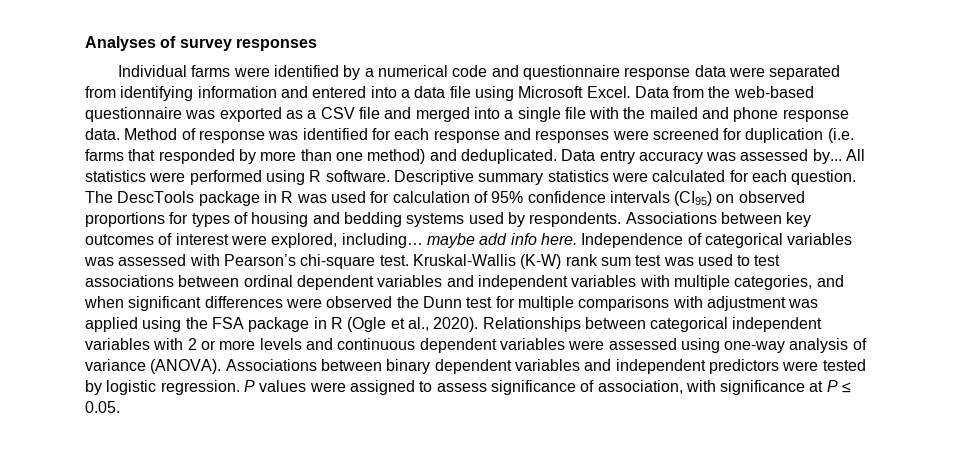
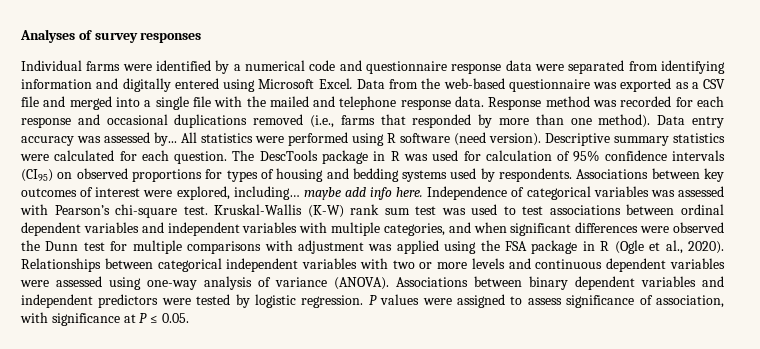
- Individual farms were identified by a numerical code and questionnaire response data were separated from identifying information and entered into a data file using Microsoft Excel.
+ Individual farms were identified by a numerical code and questionnaire response data were separated from identifying information and digitally entered using Microsoft Excel.
- Data from the web-based questionnaire was exported as a CSV file and merged into a single file with the mailed and phone response data.
+ Data from the web-based questionnaire was exported as a CSV file and merged into a single file with the mailed and telephone response data.
- Method of response was identified for each response and responses were screened for duplication (i.e. farms that responded by more than one method) and deduplicated.
+ Response method was recorded for each response and occasional duplications removed (i.e., farms that responded by more than one method).
- All statistics were performed using R software.
+ All statistics were performed using R software (need version).
- Relationships between categorical independent variables with 2 or more levels and continuous dependent variables were assessed using one-way analysis of variance (ANOVA).
+ Relationships between categorical independent variables with two or more levels and continuous dependent variables were assessed using one-way analysis of variance (ANOVA).

